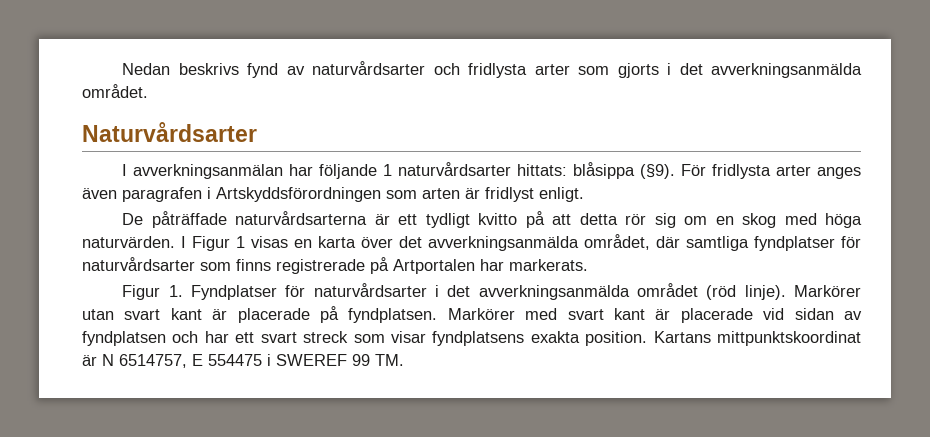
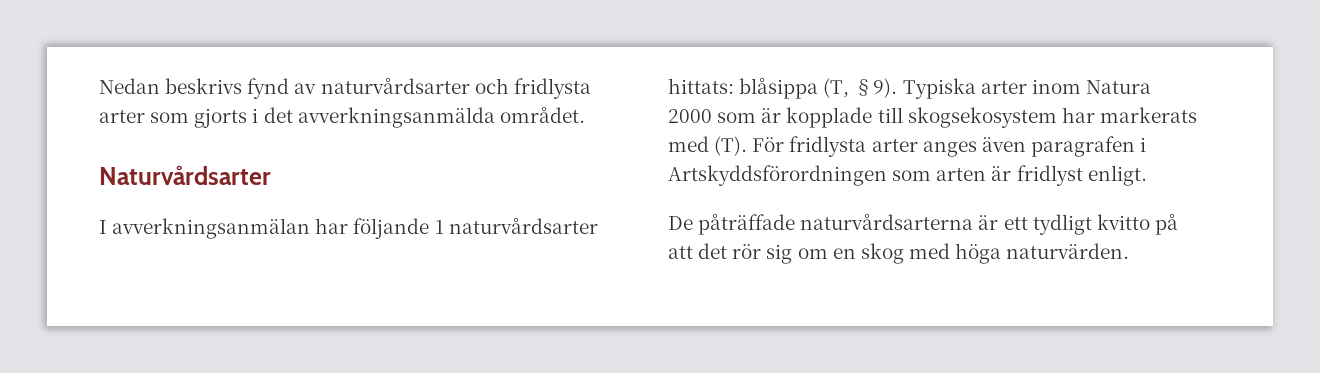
- I avverkningsanmälan har följande 1 naturvårdsarter hittats: blåsippa (§9). För fridlysta arter anges även paragrafen i Artskyddsförordningen som arten är fridlyst enligt.
+ I avverkningsanmälan har följande 1 naturvårdsarter hittats: blåsippa (T, §9). Typiska arter inom Natura 2000 som är kopplade till skogsekosystem har markerats med (T). För fridlysta arter anges även paragrafen i Artskyddsförordningen som arten är fridlyst enligt.
- De påträffade naturvårdsarterna är ett tydligt kvitto på att detta rör sig om en skog med höga naturvärden. I Figur 1 visas en karta över det avverkningsanmälda området, där samtliga fyndplatser för naturvårdsarter som finns registrerade på Artportalen har markerats.
- Figur 1. Fyndplatser för naturvårdsarter i det avverkningsanmälda området (röd linje). Markörer utan svart kant är placerade på fyndplatsen. Markörer med svart kant är placerade vid sidan av fyndplatsen och har ett svart streck som visar fyndplatsens exakta position. Kartans mittpunktskoordinat är N 6514757, E 554475 i SWEREF 99 TM.
+ De påträffade naturvårdsarterna är ett tydligt kvitto på att det rör sig om en skog med höga naturvärden.

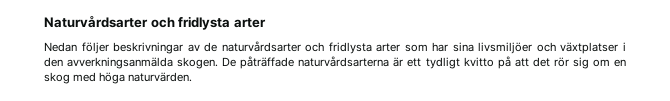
- Nedan beskrivs fynd av naturvårdsarter och fridlysta arter som gjorts i det avverkningsanmälda området.
- Naturvårdsarter
- I avverkningsanmälan har följande 1 naturvårdsarter hittats: blåsippa (T, §9). Typiska arter inom Natura 2000 som är kopplade till skogsekosystem har markerats med (T). För fridlysta arter anges även paragrafen i Artskyddsförordningen som arten är fridlyst enligt.
- De påträffade naturvårdsarterna är ett tydligt kvitto på att det rör sig om en skog med höga naturvärden.
+ Naturvårdsarter och fridlysta arter
+ Nedan följer beskrivningar av de naturvårdsarter och fridlysta arter som har sina livsmiljöer och växtplatser i den avverkningsanmälda skogen. De påträffade naturvårdsarterna är ett tydligt kvitto på att det rör sig om en skog med höga naturvärden.

